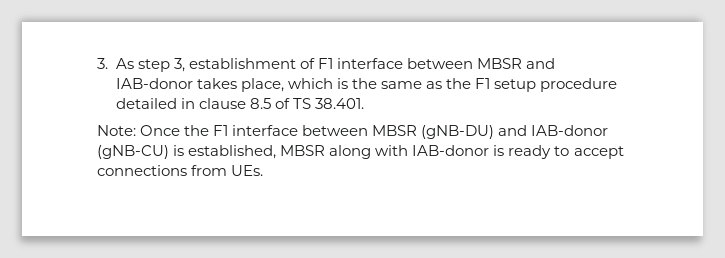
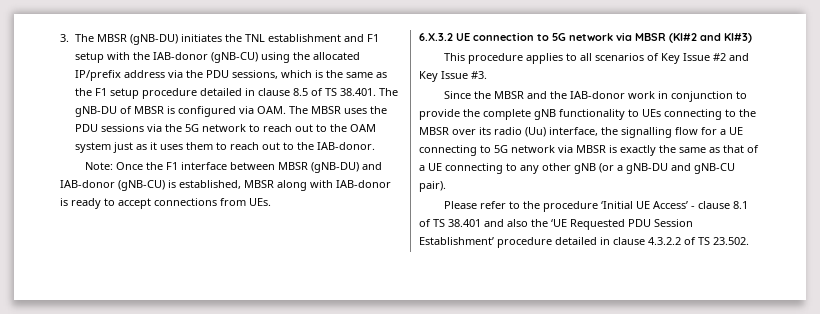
- 3. As step 3, establishment of F1 interface between MBSR and IAB-donor takes place, which is the same as the F1 setup procedure detailed in clause 8.5 of TS 38.401.
+ 3. The MBSR (gNB-DU) initiates the TNL establishment and F1 setup with the IAB-donor (gNB-CU) using the allocated IP/prefix address via the PDU sessions, which is the same as the F1 setup procedure detailed in clause 8.5 of TS 38.401. The gNB-DU of MBSR is configured via OAM. The MBSR uses the PDU sessions via the 5G network to reach out to the OAM system just as it uses them to reach out to the IAB-donor.
+ 6.X.3.2 UE connection to 5G network via MBSR (KI#2 and KI#3)
+ This procedure applies to all scenarios of Key Issue #2 and Key Issue #3.
+ Since the MBSR and the IAB-donor work in conjunction to provide the complete gNB functionality to UEs connecting to the MBSR over its radio (Uu) interface, the signalling flow for a UE connecting to 5G network via MBSR is exactly the same as that of a UE connecting to any other gNB (or a gNB-DU and gNB-CU pair).
+ Please refer to the procedure ‘Initial UE Access’ - clause 8.1 of TS 38.401 and also the ‘UE Requested PDU Session Establishment’ procedure detailed in clause 4.3.2.2 of TS 23.502.

